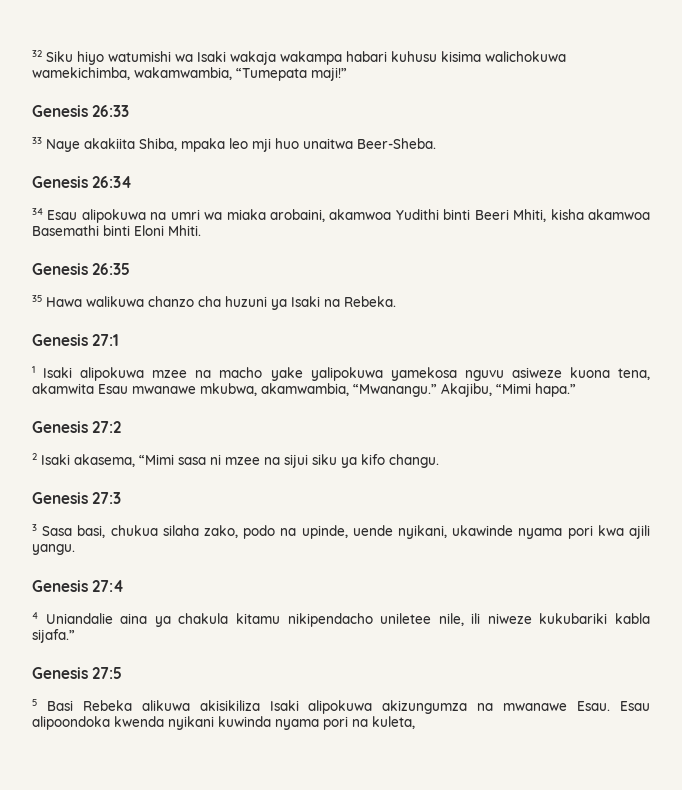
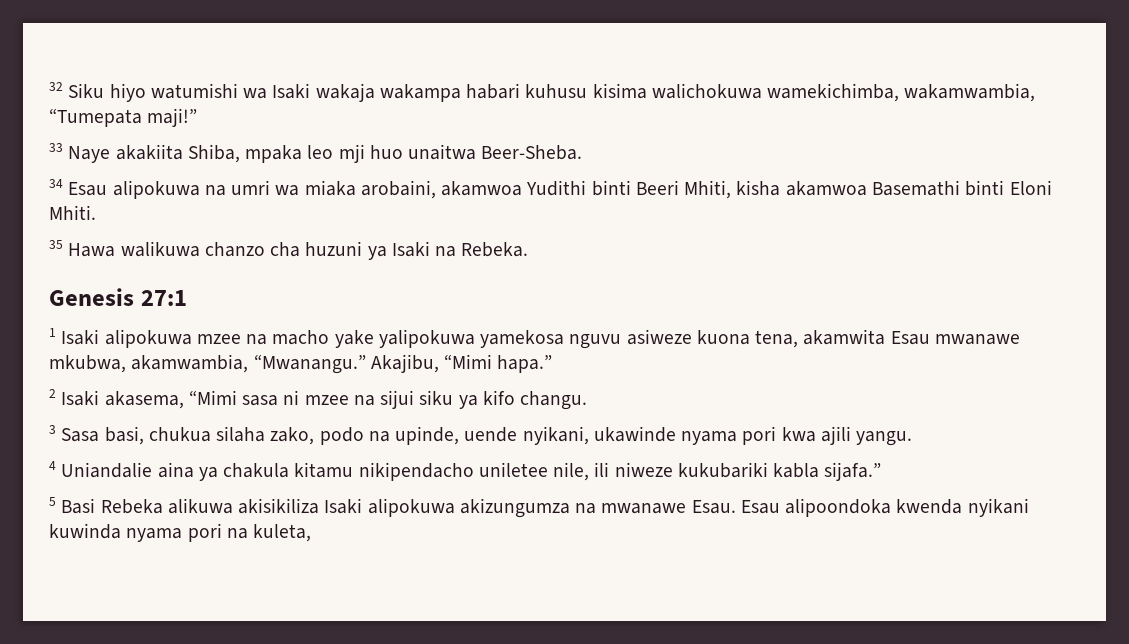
- Genesis 26:33
- Genesis 26:34
- Genesis 26:35
- Genesis 27:2
- Genesis 27:3
- Genesis 27:4
- Genesis 27:5

